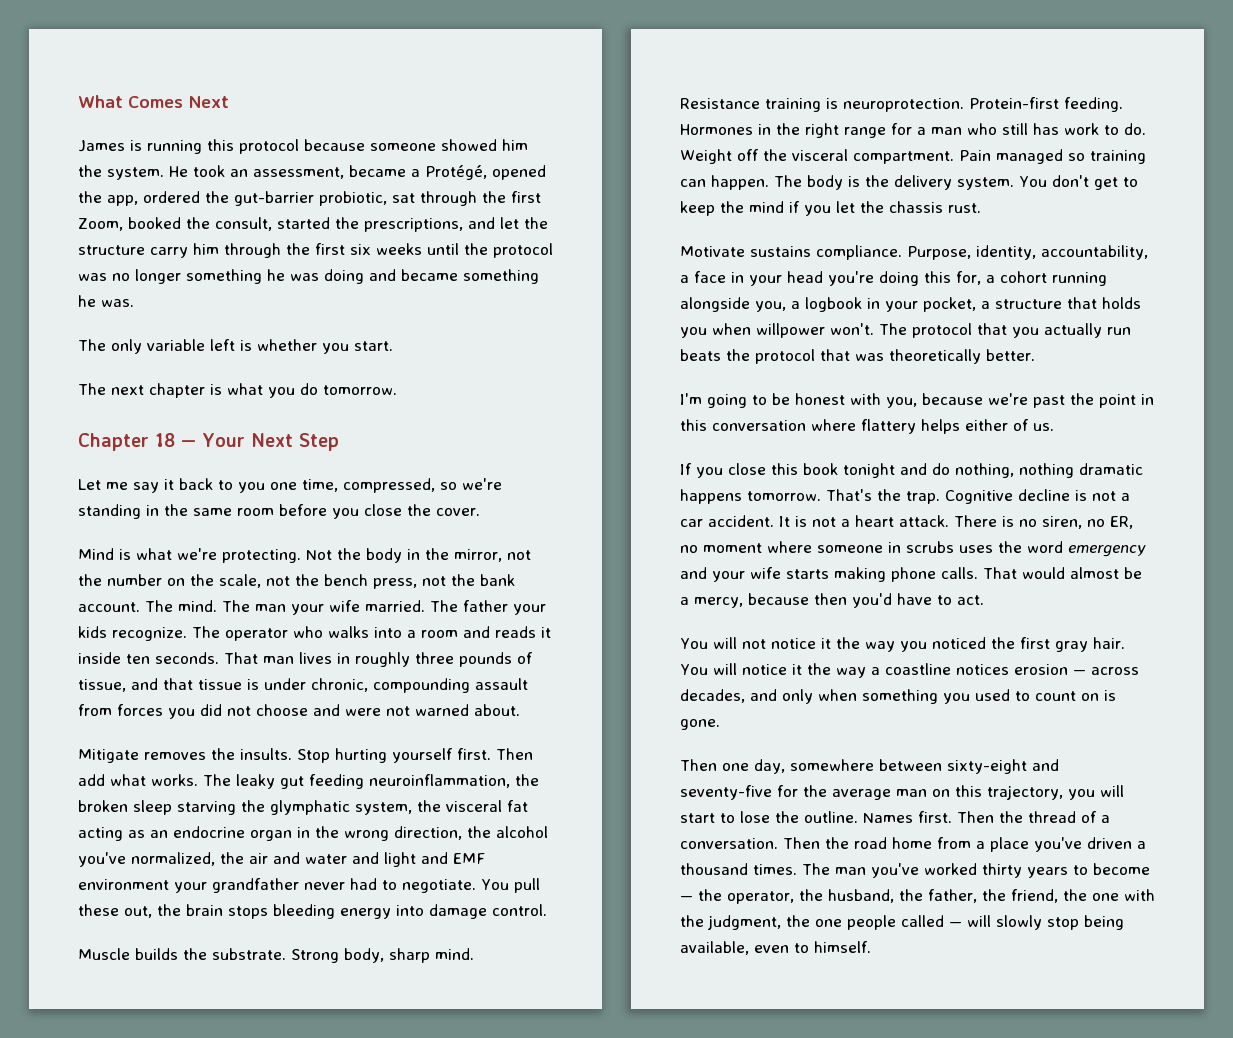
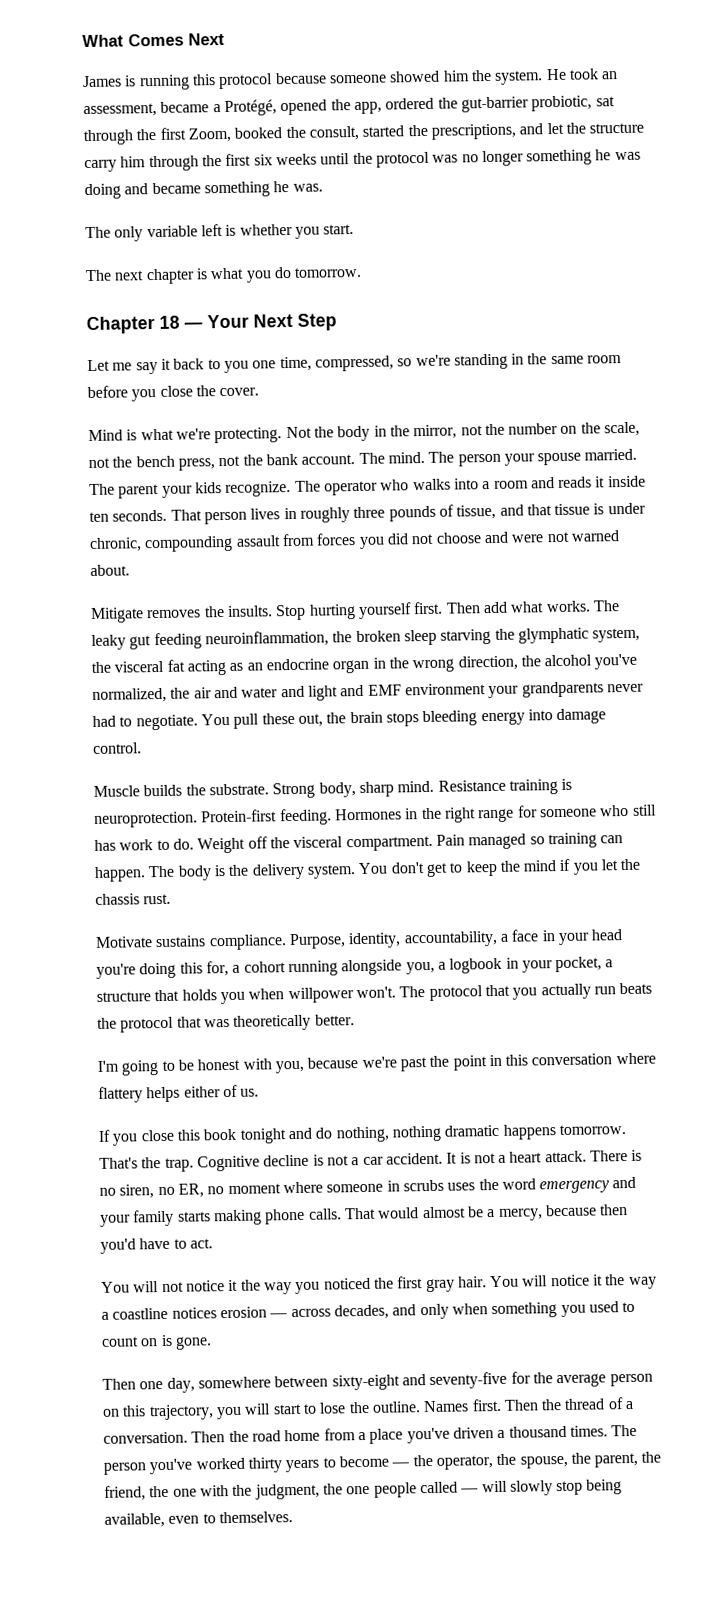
- The man your wife married.
+ The person your spouse married.
- The father your kids recognize.
+ The parent your kids recognize.
- That man lives in roughly three pounds of tissue, and that tissue is under chronic, compounding assault from forces you did not choose and were not warned about.
+ That person lives in roughly three pounds of tissue, and that tissue is under chronic, compounding assault from forces you did not choose and were not warned about.
- The leaky gut feeding neuroinflammation, the broken sleep starving the glymphatic system, the visceral fat acting as an endocrine organ in the wrong direction, the alcohol you've normalized, the air and water and light and EMF environment your grandfather never had to negotiate.
+ The leaky gut feeding neuroinflammation, the broken sleep starving the glymphatic system, the visceral fat acting as an endocrine organ in the wrong direction, the alcohol you've normalized, the air and water and light and EMF environment your grandparents never had to negotiate.
- Hormones in the right range for a man who still has work to do.
+ Hormones in the right range for someone who still has work to do.
- There is no siren, no ER, no moment where someone in scrubs uses the word emergency and your wife starts making phone calls.
+ There is no siren, no ER, no moment where someone in scrubs uses the word emergency and your family starts making phone calls.
- Then one day, somewhere between sixty-eight and seventy-five for the average man on this trajectory, you will start to lose the outline.
+ Then one day, somewhere between sixty-eight and seventy-five for the average person on this trajectory, you will start to lose the outline.
- The man you've worked thirty years to become — the operator, the husband, the father, the friend, the one with the judgment, the one people called — will slowly stop being available, even to himself.
+ The person you've worked thirty years to become — the operator, the spouse, the parent, the friend, the one with the judgment, the one people called — will slowly stop being available, even to themselves.

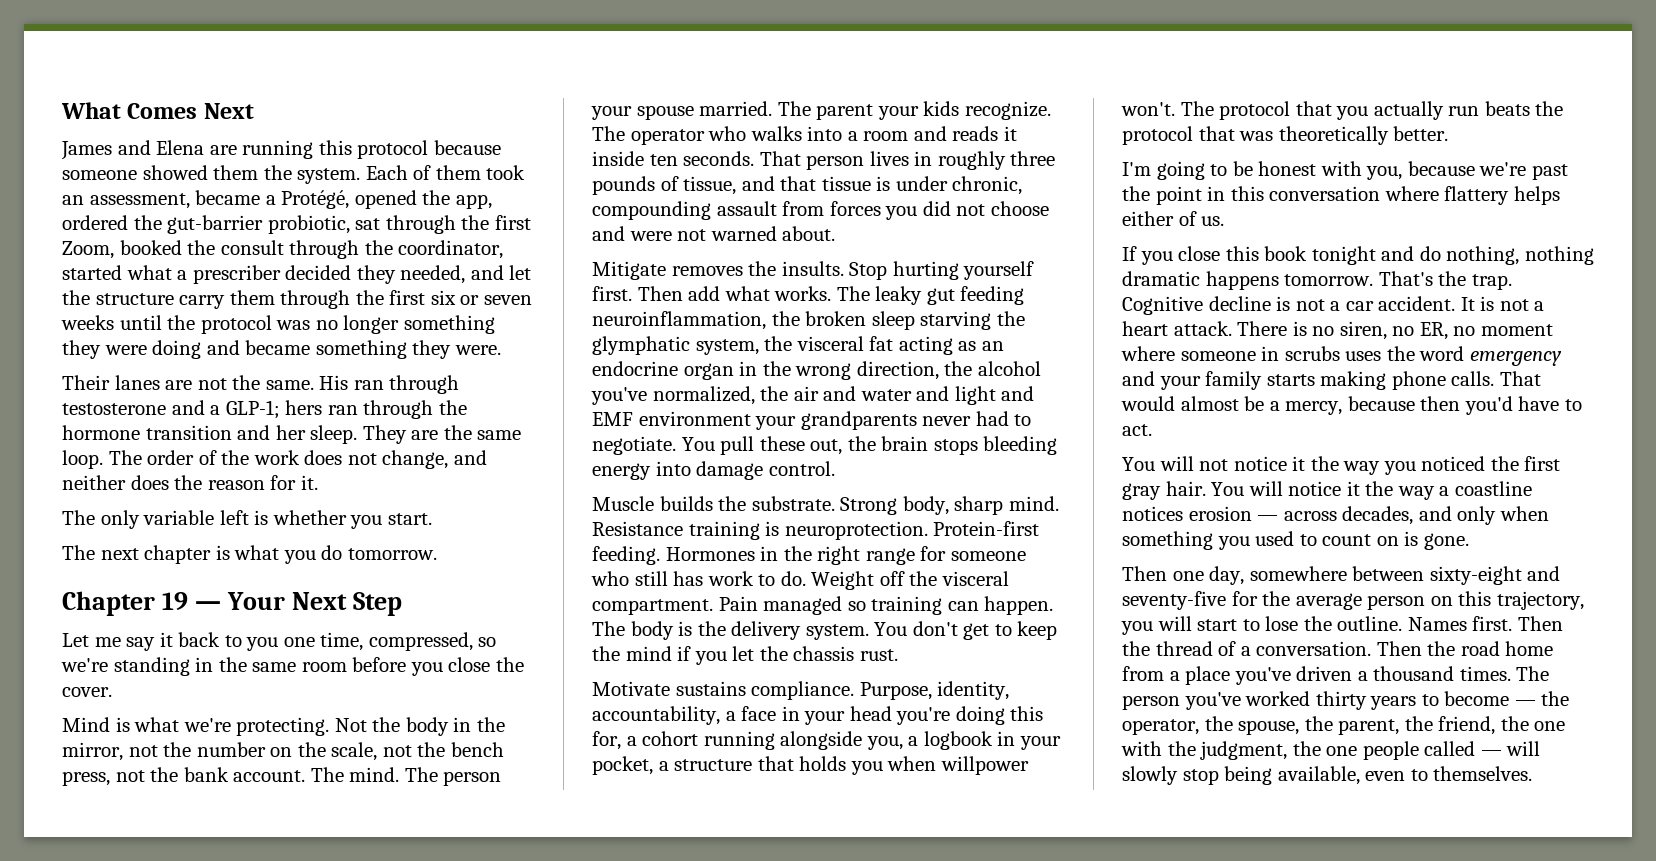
- James is running this protocol because someone showed him the system.
+ James and Elena are running this protocol because someone showed them the system.
- He took an assessment, became a Protégé, opened the app, ordered the gut-barrier probiotic, sat through the first Zoom, booked the consult, started the prescriptions, and let the structure carry him through the first six weeks until the protocol was no longer something he was doing and became something he was.
+ Each of them took an assessment, became a Protégé, opened the app, ordered the gut-barrier probiotic, sat through the first Zoom, booked the consult through the coordinator, started what a prescriber decided they needed, and let the structure carry them through the first six or seven weeks until the protocol was no longer something they were doing and became something they were.
+ Their lanes are not the same. His ran through testosterone and a GLP-1; hers ran through the hormone transition and her sleep. They are the same loop. The order of the work does not change, and neither does the reason for it.
- Chapter 18 — Your Next Step
+ Chapter 19 — Your Next Step

